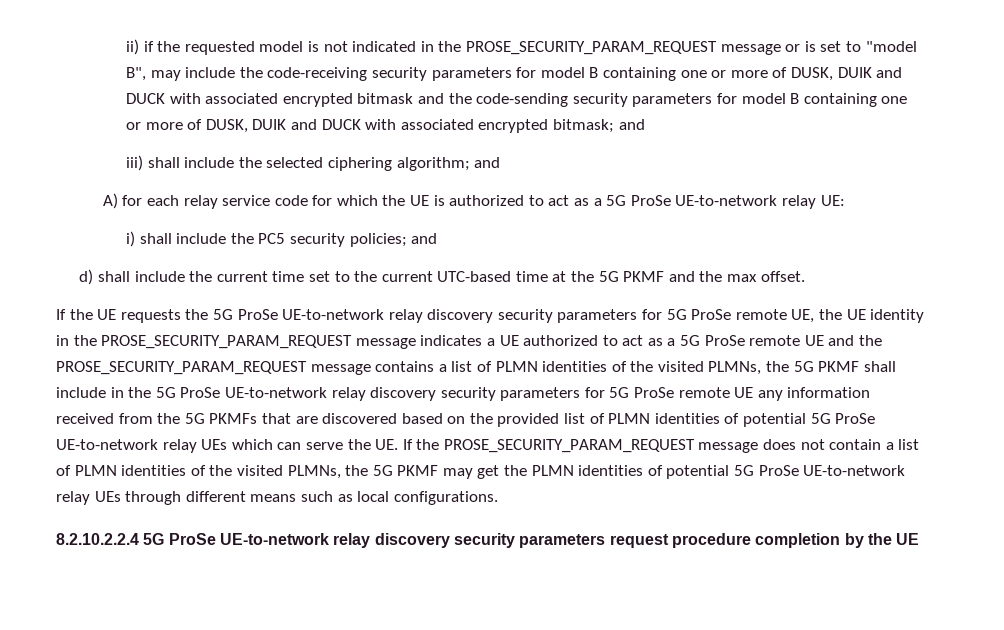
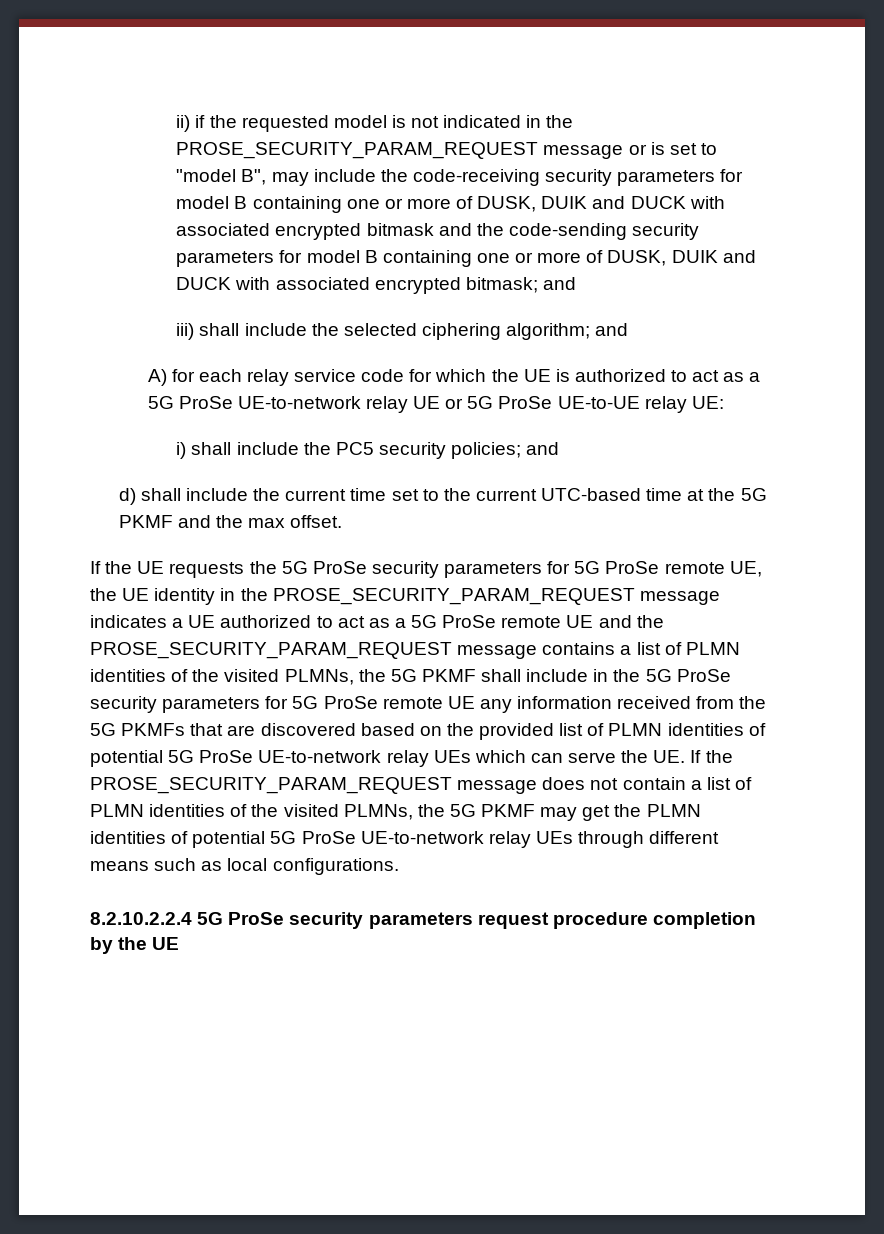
- A) for each relay service code for which the UE is authorized to act as a 5G ProSe UE-to-network relay UE:
+ A) for each relay service code for which the UE is authorized to act as a 5G ProSe UE-to-network relay UE or 5G ProSe UE-to-UE relay UE:
- If the UE requests the 5G ProSe UE-to-network relay discovery security parameters for 5G ProSe remote UE, the UE identity in the PROSE_SECURITY_PARAM_REQUEST message indicates a UE authorized to act as a 5G ProSe remote UE and the PROSE_SECURITY_PARAM_REQUEST message contains a list of PLMN identities of the visited PLMNs, the 5G PKMF shall include in the 5G ProSe UE-to-network relay discovery security parameters for 5G ProSe remote UE any information received from the 5G PKMFs that are discovered based on the provided list of PLMN identities of potential 5G ProSe UE-to-network relay UEs which can serve the UE. If the PROSE_SECURITY_PARAM_REQUEST message does not contain a list of PLMN identities of the visited PLMNs, the 5G PKMF may get the PLMN identities of potential 5G ProSe UE-to-network relay UEs through different means such as local configurations.
+ If the UE requests the 5G ProSe security parameters for 5G ProSe remote UE, the UE identity in the PROSE_SECURITY_PARAM_REQUEST message indicates a UE authorized to act as a 5G ProSe remote UE and the PROSE_SECURITY_PARAM_REQUEST message contains a list of PLMN identities of the visited PLMNs, the 5G PKMF shall include in the 5G ProSe security parameters for 5G ProSe remote UE any information received from the 5G PKMFs that are discovered based on the provided list of PLMN identities of potential 5G ProSe UE-to-network relay UEs which can serve the UE. If the PROSE_SECURITY_PARAM_REQUEST message does not contain a list of PLMN identities of the visited PLMNs, the 5G PKMF may get the PLMN identities of potential 5G ProSe UE-to-network relay UEs through different means such as local configurations.
- 8.2.10.2.2.4 5G ProSe UE-to-network relay discovery security parameters request procedure completion by the UE
+ 8.2.10.2.2.4 5G ProSe security parameters request procedure completion by the UE

